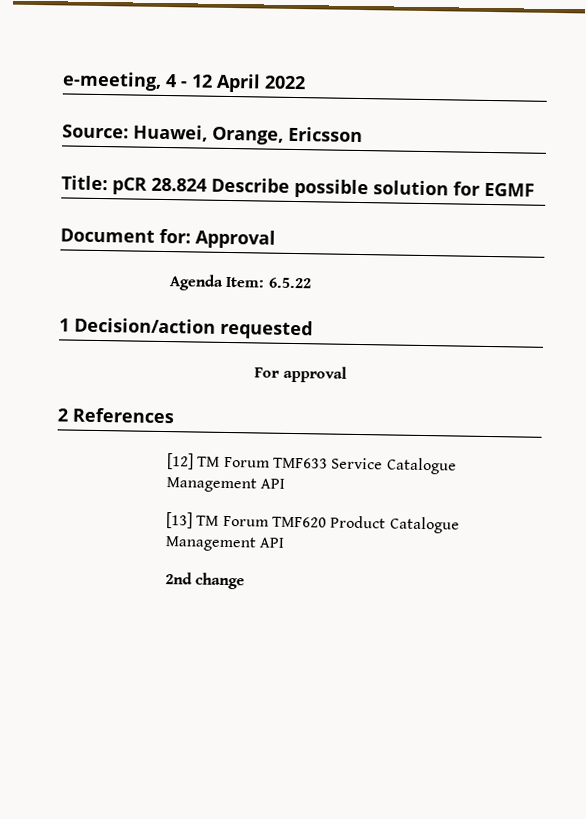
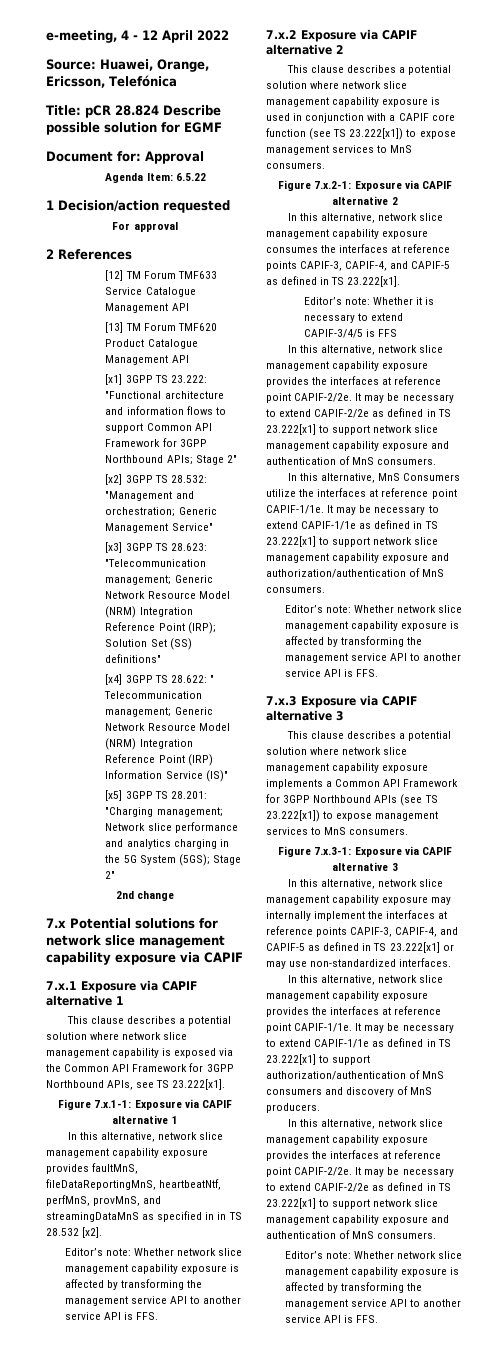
- Source: Huawei, Orange, Ericsson
+ Source: Huawei, Orange, Ericsson, Telefónica
+ [x1] 3GPP TS 23.222: "Functional architecture and information flows to support Common API Framework for 3GPP Northbound APIs; Stage 2"
+ [x2] 3GPP TS 28.532: "Management and orchestration; Generic Management Service"
+ [x3] 3GPP TS 28.623: "Telecommunication management; Generic Network Resource Model (NRM) Integration Reference Point (IRP); Solution Set (SS) definitions"
+ [x4] 3GPP TS 28.622: " Telecommunication management; Generic Network Resource Model (NRM) Integration Reference Point (IRP) Information Service (IS)"
+ [x5] 3GPP TS 28.201: "Charging management; Network slice performance and analytics charging in the 5G System (5GS); Stage 2"
  2nd change
+ 7.x Potential solutions for network slice management capability exposure via CAPIF
+ 7.x.1 Exposure via CAPIF alternative 1
+ This clause describes a potential solution where network slice management capability is exposed via the Common API Framework for 3GPP Northbound APIs, see TS 23.222[x1].
+ Figure 7.x.1-1: Exposure via CAPIF alternative 1
+ In this alternative, network slice management capability exposure provides faultMnS, fileDataReportingMnS, heartbeatNtf, perfMnS, provMnS, and streamingDataMnS as specified in in TS 28.532 [x2].
+ Editor’s note: Whether network slice management capability exposure is affected by transforming the management service API to another service API is FFS.
+ 7.x.2 Exposure via CAPIF alternative 2
+ This clause describes a potential solution where network slice management capability exposure is used in conjunction with a CAPIF core function (see TS 23.222[x1]) to expose management services to MnS consumers.
+ Figure 7.x.2-1: Exposure via CAPIF alternative 2
+ In this alternative, network slice management capability exposure consumes the interfaces at reference points CAPIF-3, CAPIF-4, and CAPIF-5 as defined in TS 23.222[x1].
+ Editor’s note: Whether it is necessary to extend CAPIF-3/4/5 is FFS
+ In this alternative, network slice management capability exposure provides the interfaces at reference point CAPIF-2/2e. It may be necessary to extend CAPIF-2/2e as defined in TS 23.222[x1] to support network slice management capability exposure and authentication of MnS consumers.
+ In this alternative, MnS Consumers utilize the interfaces at reference point CAPIF-1/1e. It may be necessary to extend CAPIF-1/1e as defined in TS 23.222[x1] to support network slice management capability exposure and authorization/authentication of MnS consumers.
+ Editor’s note: Whether network slice management capability exposure is affected by transforming the management service API to another service API is FFS.
+ 7.x.3 Exposure via CAPIF alternative 3
+ This clause describes a potential solution where network slice management capability exposure implements a Common API Framework for 3GPP Northbound APIs (see TS 23.222[x1]) to expose management services to MnS consumers.
+ Figure 7.x.3-1: Exposure via CAPIF alternative 3
+ In this alternative, network slice management capability exposure may internally implement the interfaces at reference points CAPIF-3, CAPIF-4, and CAPIF-5 as defined in TS 23.222[x1] or may use non-standardized interfaces.
+ In this alternative, network slice management capability exposure provides the interfaces at reference point CAPIF-1/1e. It may be necessary to extend CAPIF-1/1e as defined in TS 23.222[x1] to support authorization/authentication of MnS consumers and discovery of MnS producers.
+ In this alternative, network slice management capability exposure provides the interfaces at reference point CAPIF-2/2e. It may be necessary to extend CAPIF-2/2e as defined in TS 23.222[x1] to support network slice management capability exposure and authentication of MnS consumers.
+ Editor’s note: Whether network slice management capability exposure is affected by transforming the management service API to another service API is FFS.

